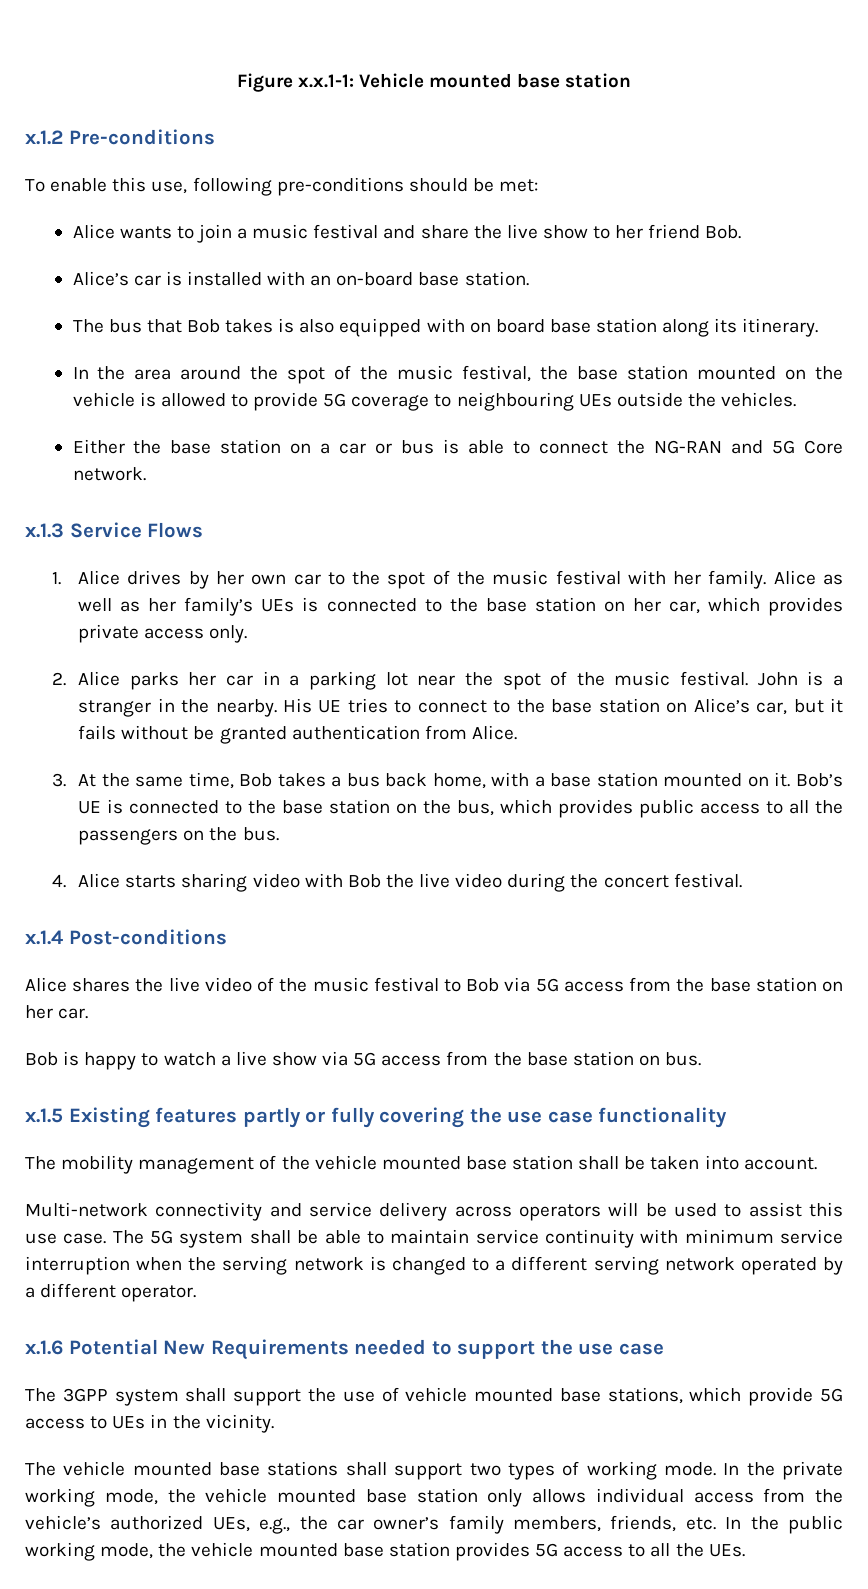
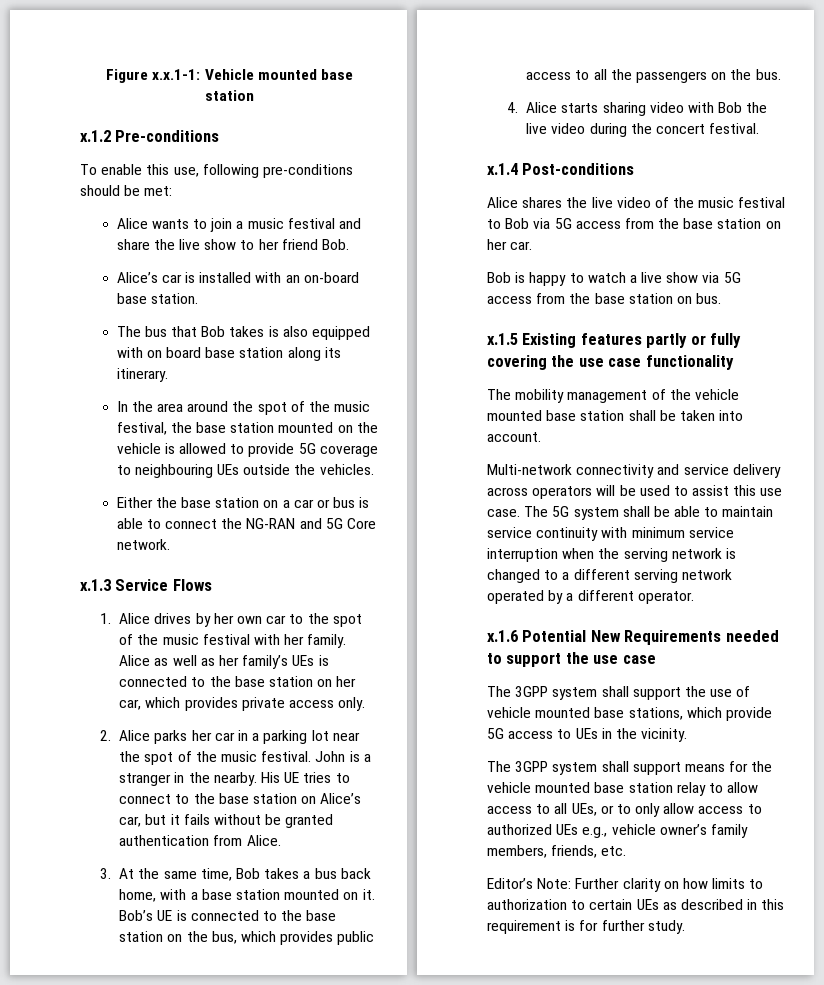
- The vehicle mounted base stations shall support two types of working mode. In the private working mode, the vehicle mounted base station only allows individual access from the vehicle’s authorized UEs, e.g., the car owner’s family members, friends, etc. In the public working mode, the vehicle mounted base station provides 5G access to all the UEs.
+ The 3GPP system shall support means for the vehicle mounted base station relay to allow access to all UEs, or to only allow access to authorized UEs e.g., vehicle owner’s family members, friends, etc.
+ Editor’s Note: Further clarity on how limits to authorization to certain UEs as described in this requirement is for further study.

